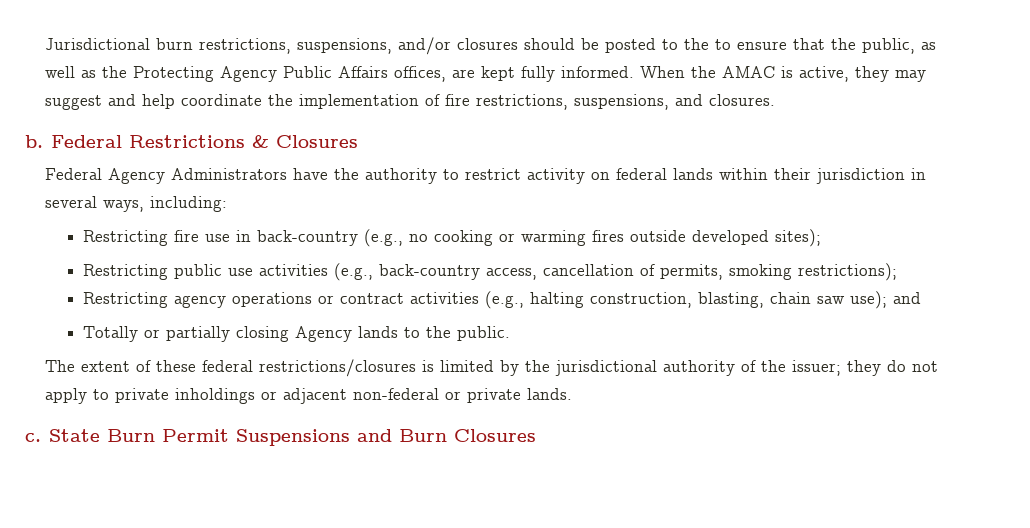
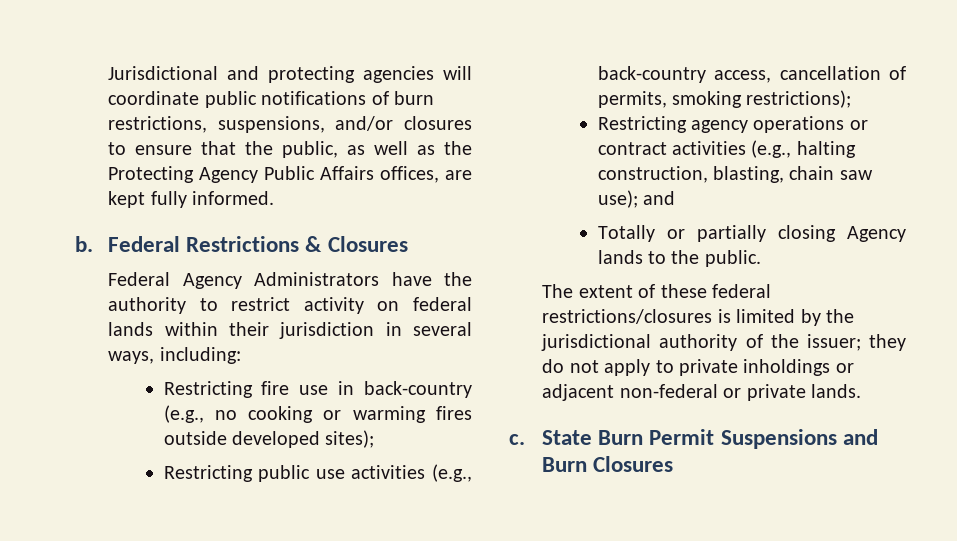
- Jurisdictional burn restrictions, suspensions, and/or closures should be posted to the to ensure that the public, as well as the Protecting Agency Public Affairs offices, are kept fully informed. When the AMAC is active, they may suggest and help coordinate the implementation of fire restrictions, suspensions, and closures.
+ Jurisdictional and protecting agencies will coordinate public notifications of burn restrictions, suspensions, and/or closures to ensure that the public, as well as the Protecting Agency Public Affairs offices, are kept fully informed.

